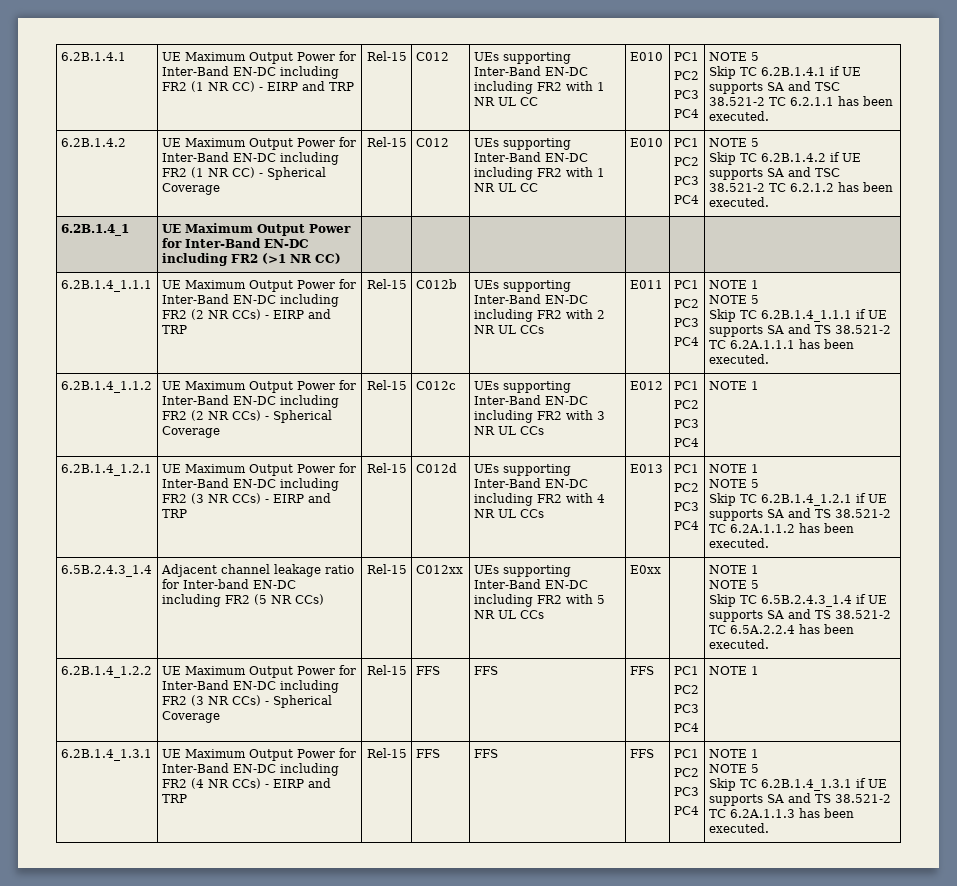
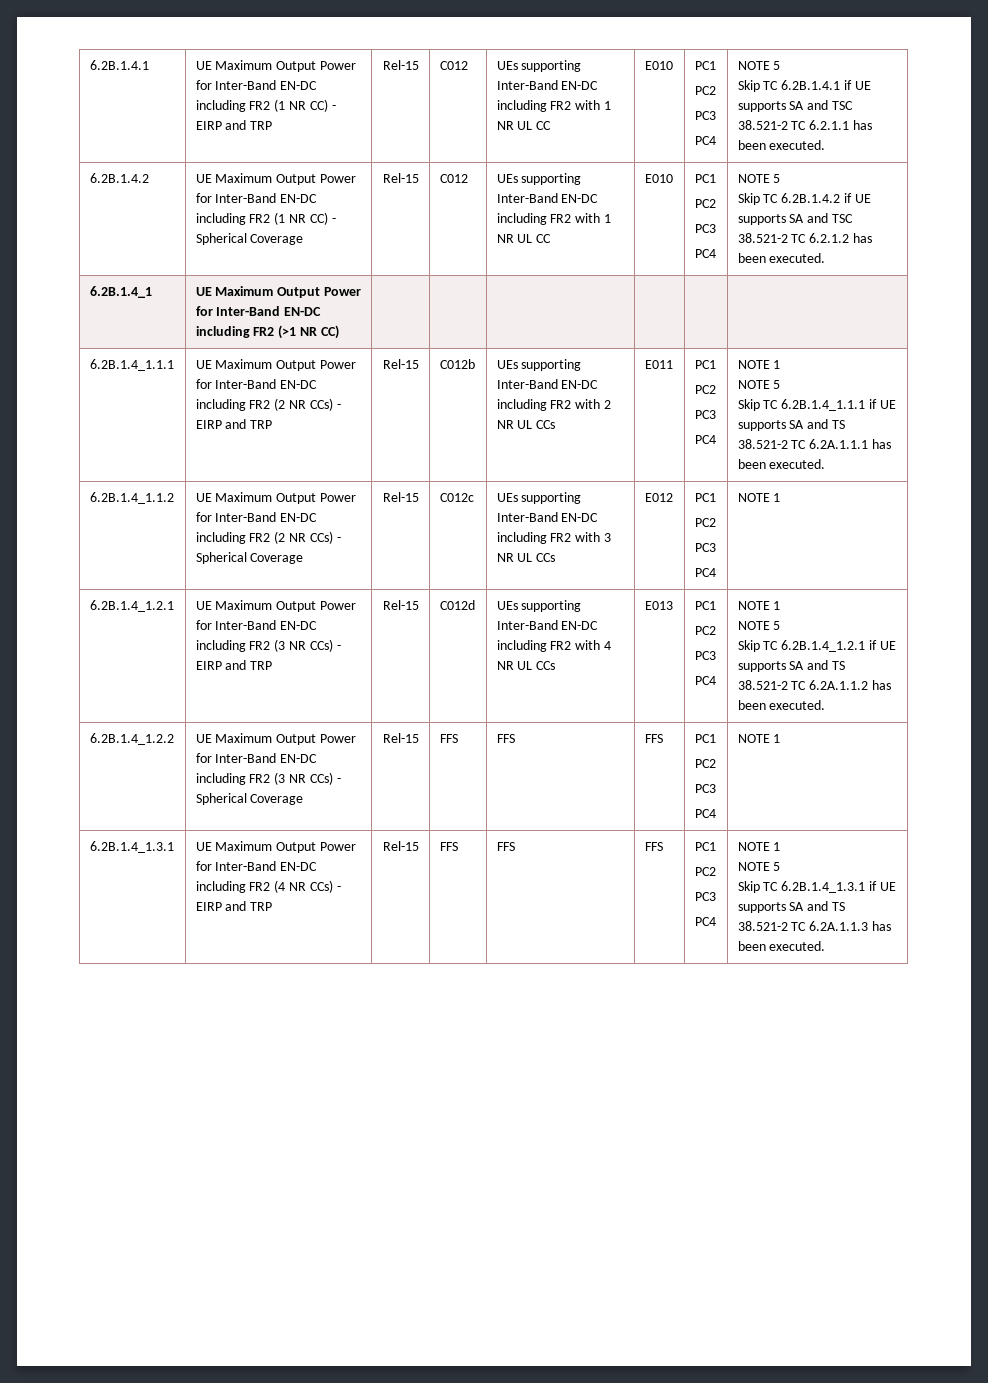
- 6.5B.2.4.3_1.4 | Adjacent channel leakage ratio for Inter-band EN-DC including FR2 (5 NR CCs) | Rel-15 | C012xx | UEs supporting Inter-Band EN-DC including FR2 with 5 NR UL CCs | E0xx | | NOTE 1
- NOTE 5
- Skip TC 6.5B.2.4.3_1.4 if UE supports SA and TS 38.521-2 TC 6.5A.2.2.4 has been executed.

